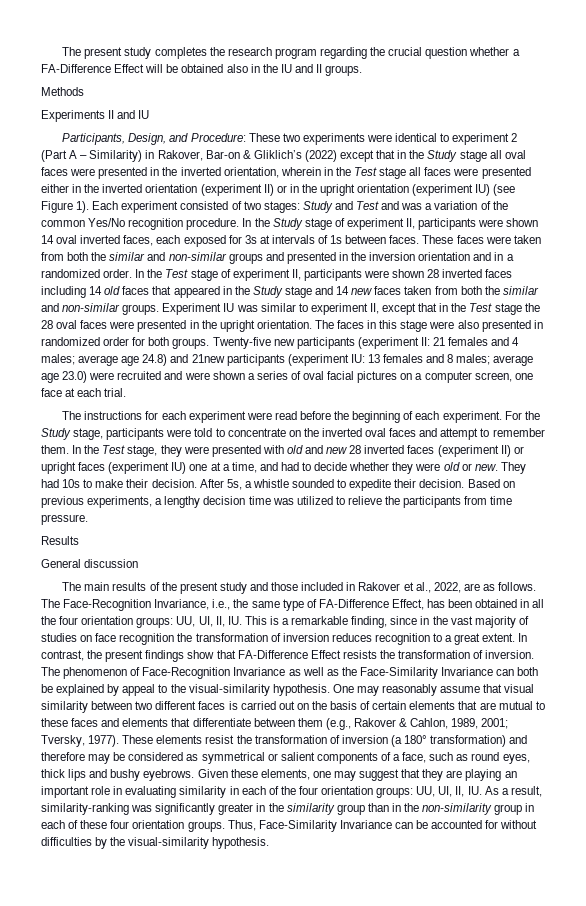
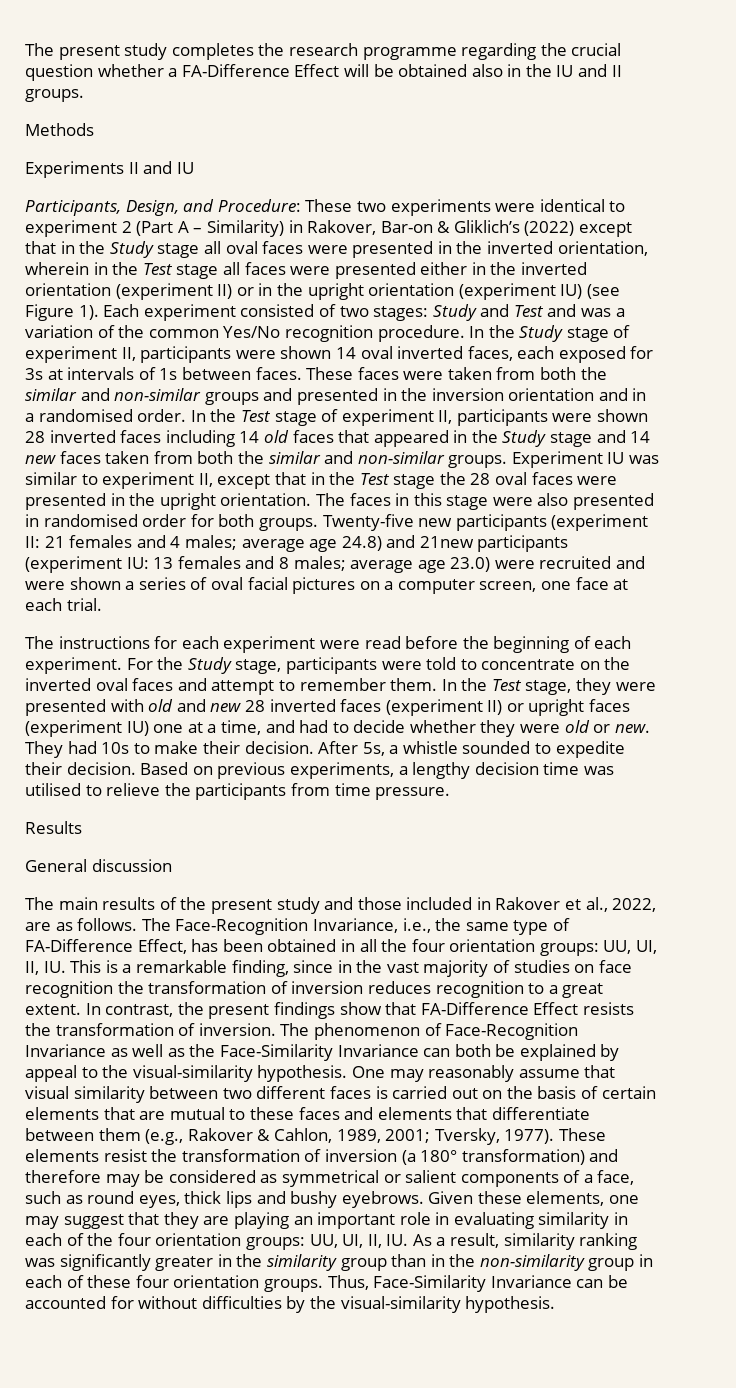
- The present study completes the research program regarding the crucial question whether a FA-Difference Effect will be obtained also in the IU and II groups.
+ The present study completes the research programme regarding the crucial question whether a FA-Difference Effect will be obtained also in the IU and II groups.
- These faces were taken from both the similar and non-similar groups and presented in the inversion orientation and in a randomized order.
+ These faces were taken from both the similar and non-similar groups and presented in the inversion orientation and in a randomised order.
- The faces in this stage were also presented in randomized order for both groups.
+ The faces in this stage were also presented in randomised order for both groups.
- Based on previous experiments, a lengthy decision time was utilized to relieve the participants from time pressure.
+ Based on previous experiments, a lengthy decision time was utilised to relieve the participants from time pressure.
- Given these elements, one may suggest that they are playing an important role in evaluating similarity in each of the four orientation groups: UU, UI, II, IU. As a result, similarity-ranking was significantly greater in the similarity group than in the non-similarity group in each of these four orientation groups.
+ Given these elements, one may suggest that they are playing an important role in evaluating similarity in each of the four orientation groups: UU, UI, II, IU. As a result, similarity ranking was significantly greater in the similarity group than in the non-similarity group in each of these four orientation groups.

